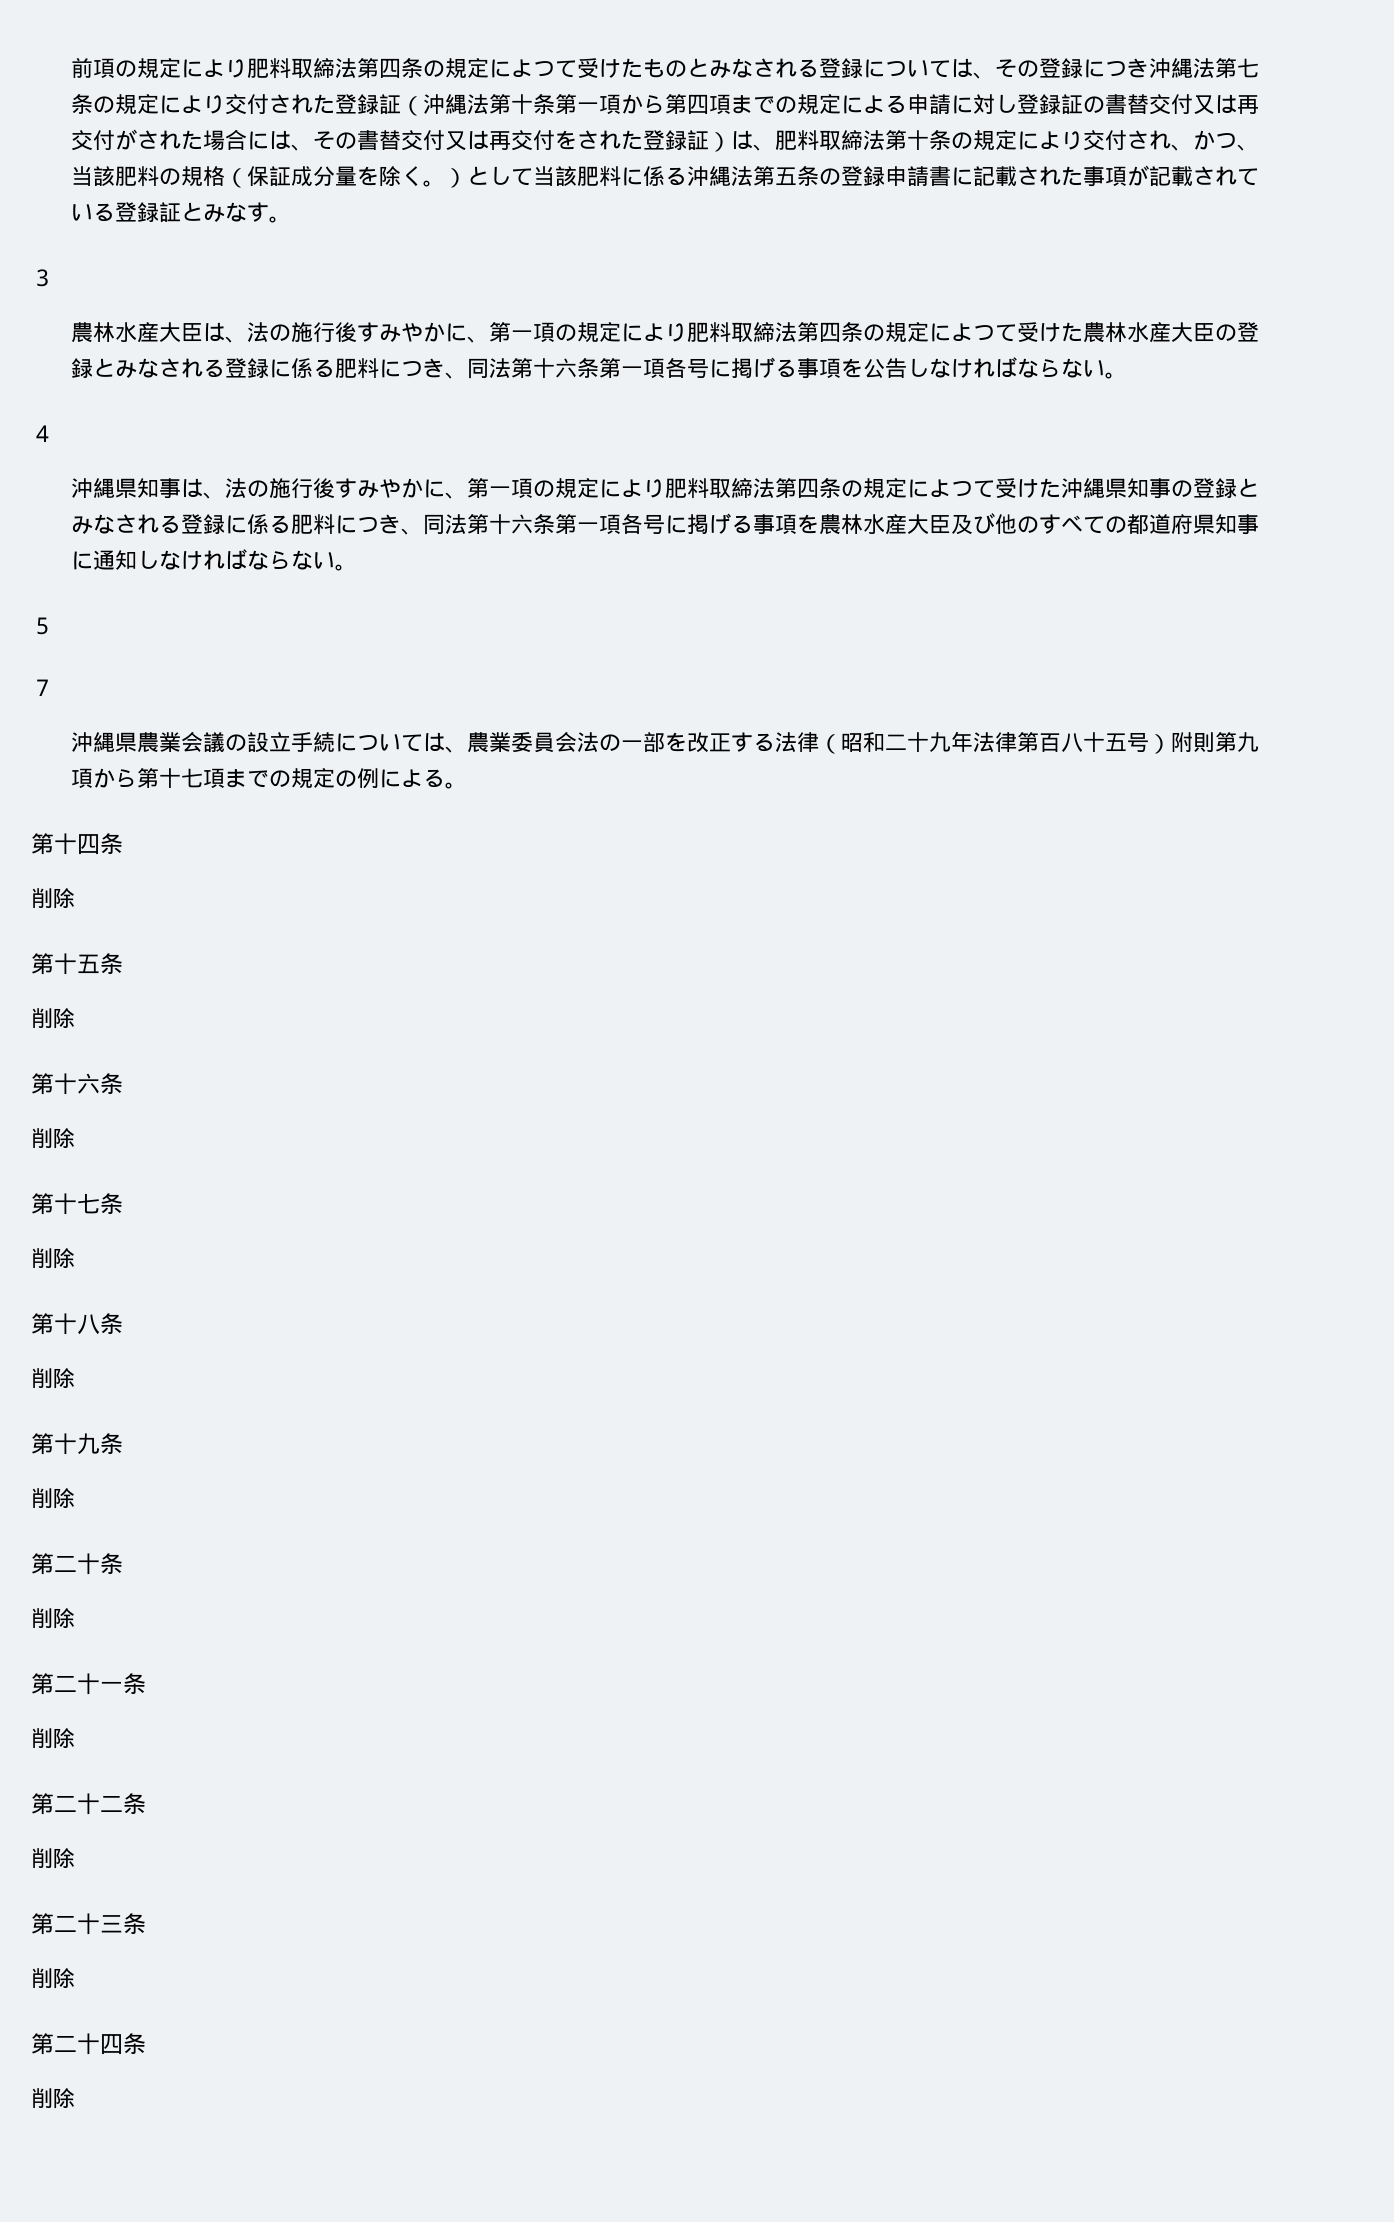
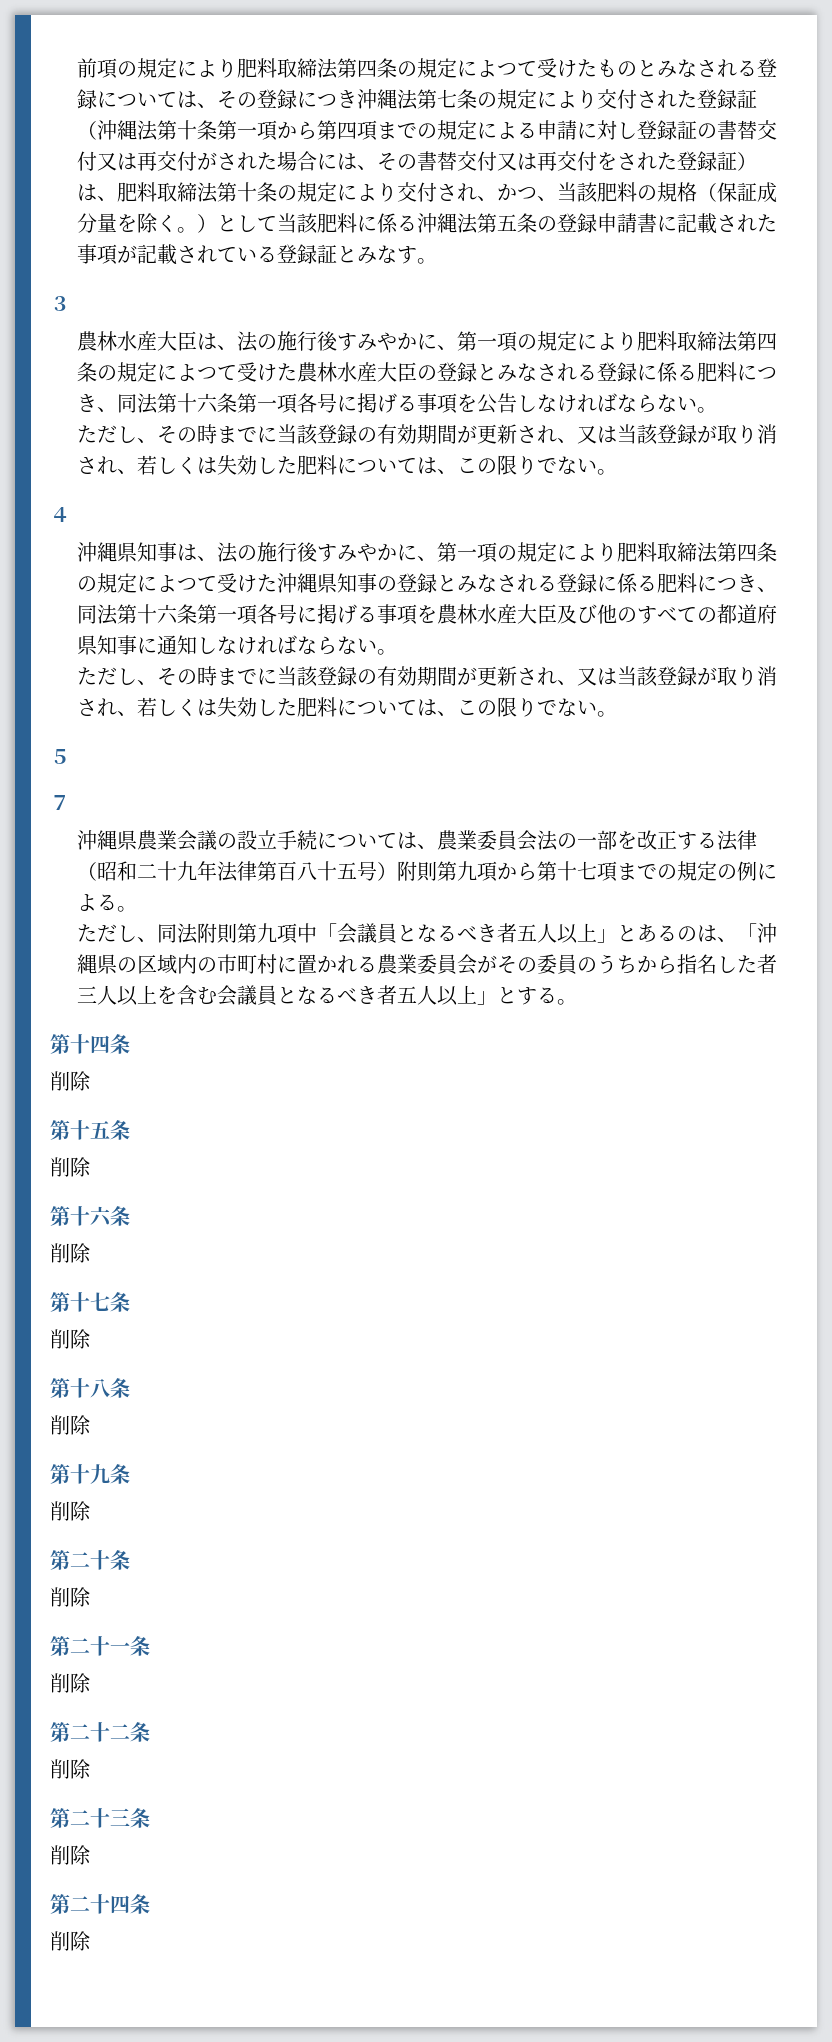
  農林水産大臣は、法の施行後すみやかに、第一項の規定により肥料取締法第四条の規定によつて受けた農林水産大臣の登録とみなされる登録に係る肥料につき、同法第十六条第一項各号に掲げる事項を公告しなければならない。
+ ただし、その時までに当該登録の有効期間が更新され、又は当該登録が取り消され、若しくは失効した肥料については、この限りでない。
  沖縄県知事は、法の施行後すみやかに、第一項の規定により肥料取締法第四条の規定によつて受けた沖縄県知事の登録とみなされる登録に係る肥料につき、同法第十六条第一項各号に掲げる事項を農林水産大臣及び他のすべての都道府県知事に通知しなければならない。
+ ただし、その時までに当該登録の有効期間が更新され、又は当該登録が取り消され、若しくは失効した肥料については、この限りでない。
+ ただし、同法附則第九項中「会議員となるべき者五人以上」とあるのは、「沖縄県の区域内の市町村に置かれる農業委員会がその委員のうちから指名した者三人以上を含む会議員となるべき者五人以上」とする。

